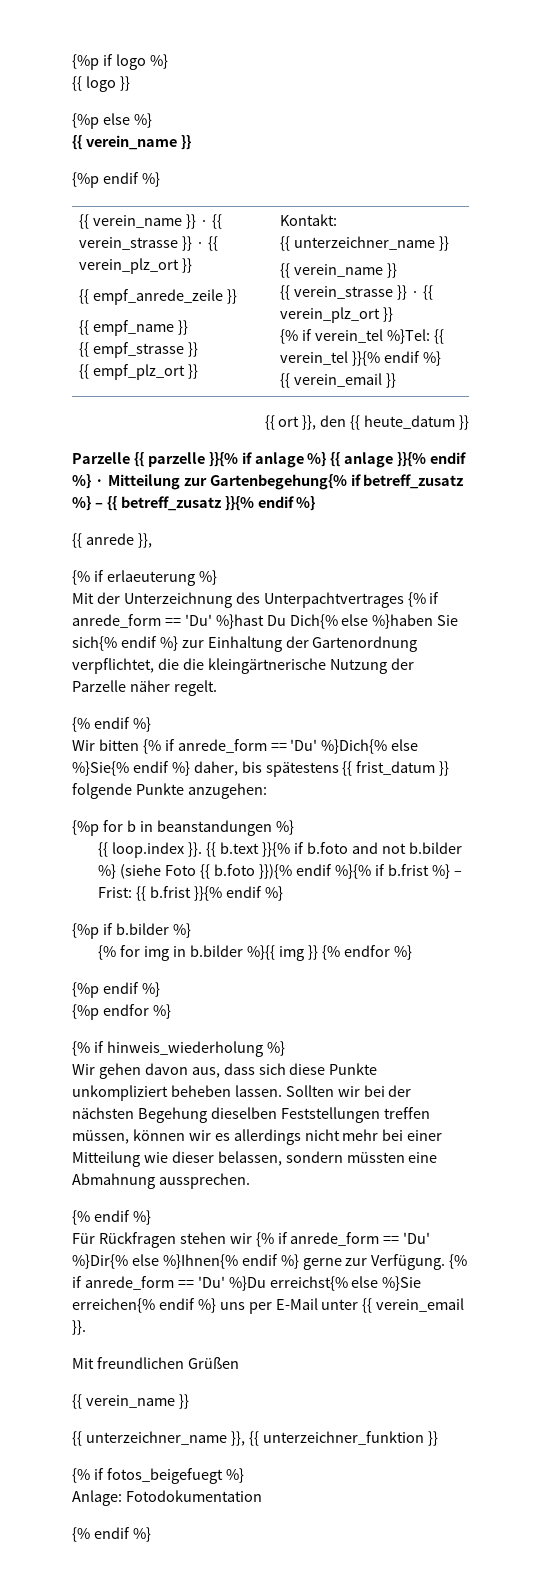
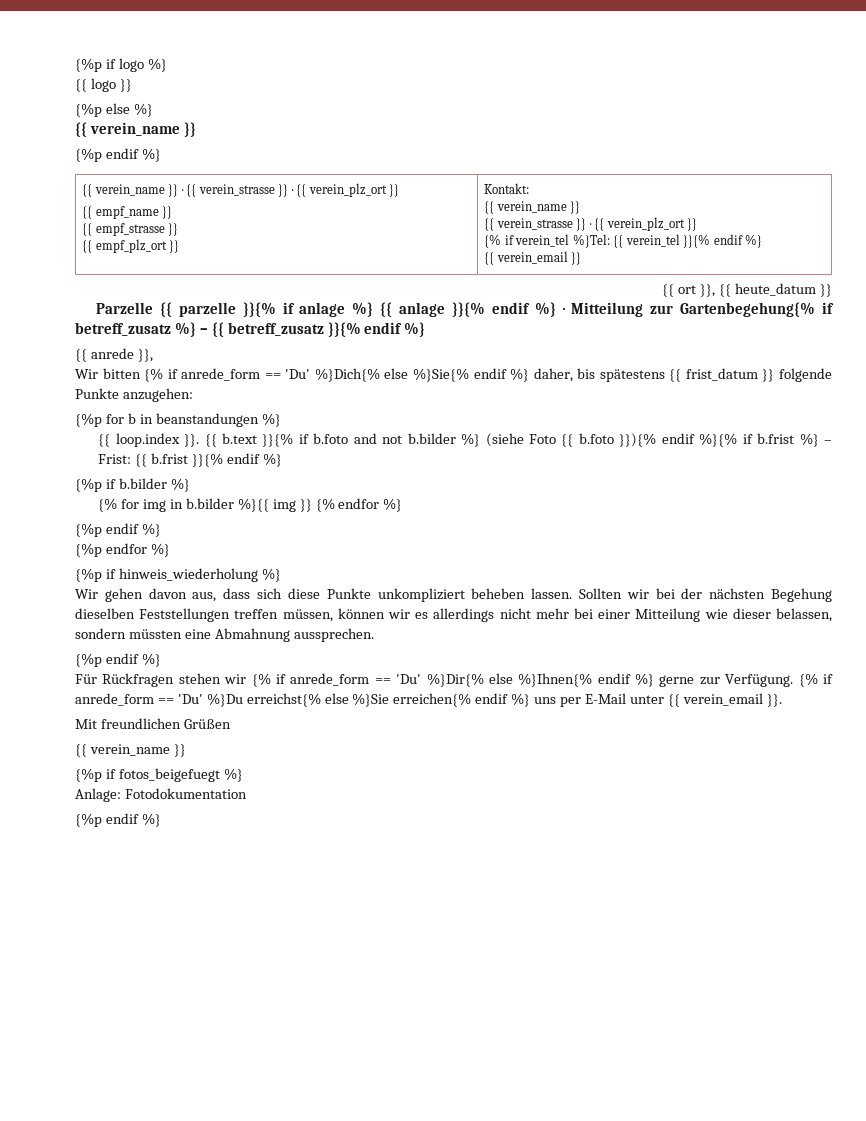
- {{ empf_anrede_zeile }}
- {{ unterzeichner_name }}
- {{ ort }}, den {{ heute_datum }}
+ {{ ort }}, {{ heute_datum }}
- {% if erlaeuterung %}
- Mit der Unterzeichnung des Unterpachtvertrages {% if anrede_form == 'Du' %}hast Du Dich{% else %}haben Sie sich{% endif %} zur Einhaltung der Gartenordnung verpflichtet, die die kleingärtnerische Nutzung der Parzelle näher regelt.
- {% endif %}
- {% if hinweis_wiederholung %}
+ {%p if hinweis_wiederholung %}
  Sollten wir bei der nächsten Begehung dieselben Feststellungen treffen müssen, können wir es allerdings nicht mehr bei einer Mitteilung wie dieser belassen, sondern müssten eine Abmahnung aussprechen.
- {% endif %}
+ {%p endif %}
- {{ unterzeichner_name }}, {{ unterzeichner_funktion }}
- {% if fotos_beigefuegt %}
+ {%p if fotos_beigefuegt %}
  Anlage: Fotodokumentation
- {% endif %}
+ {%p endif %}

